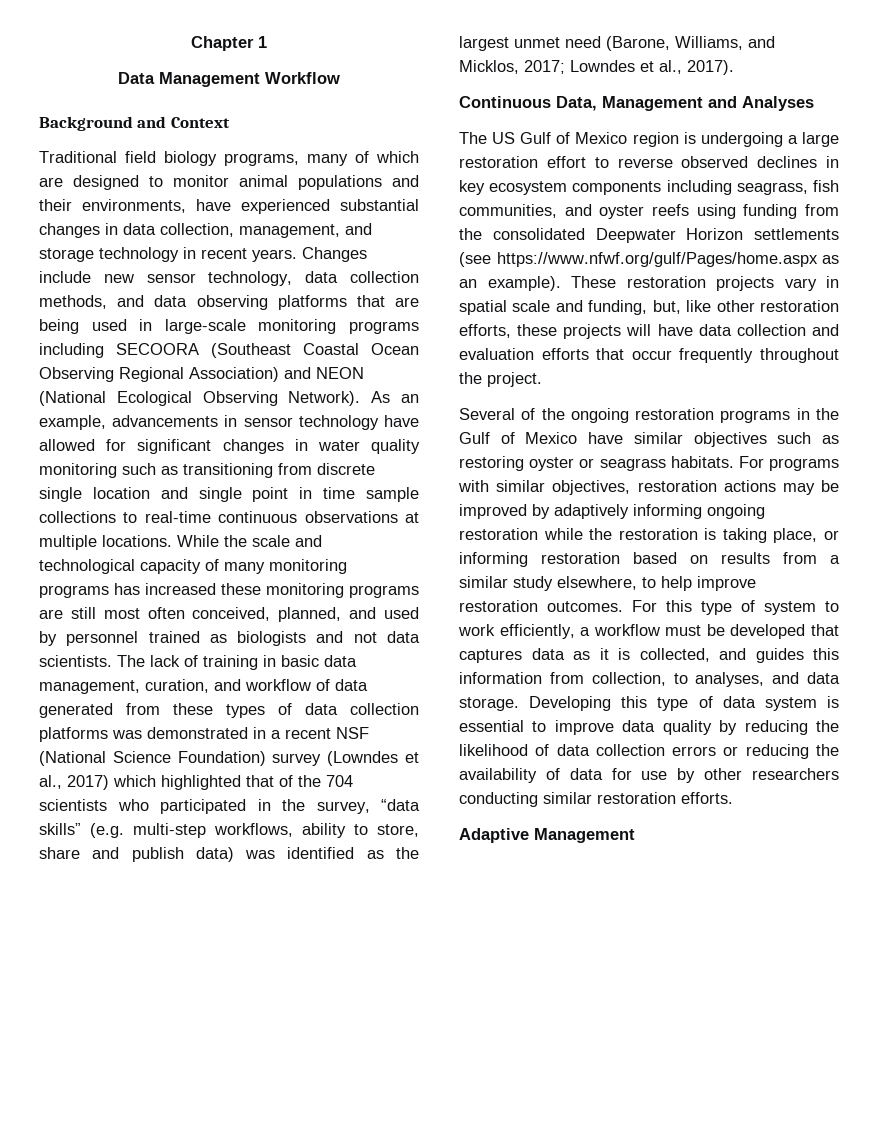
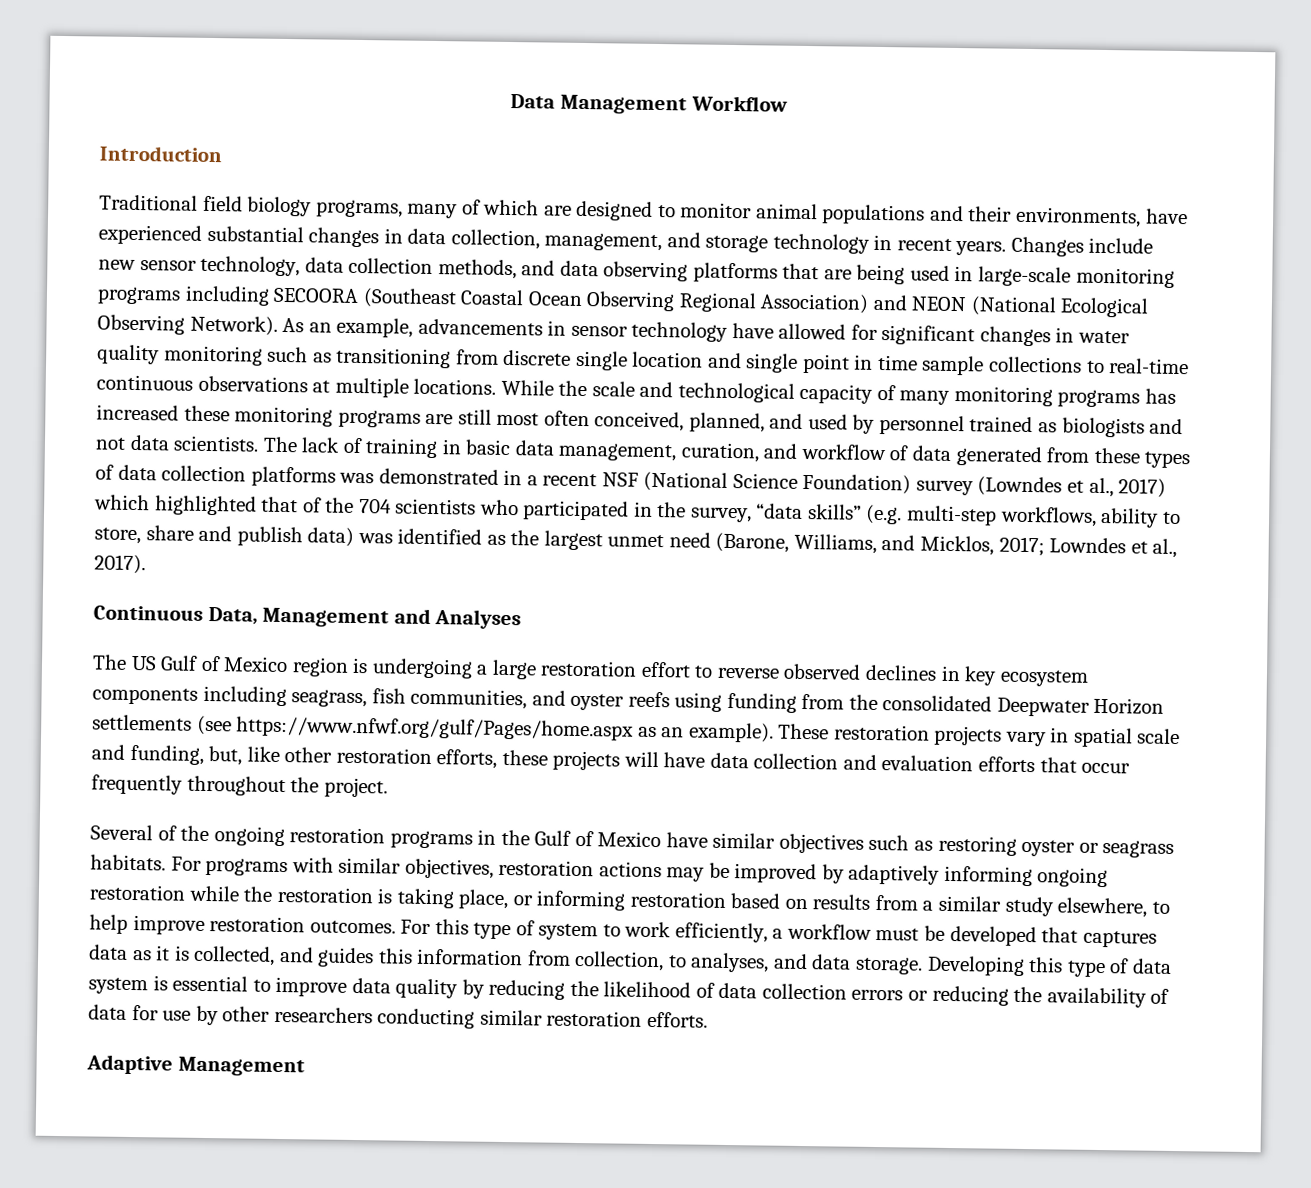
- Chapter 1
- Background and Context
+ Introduction

